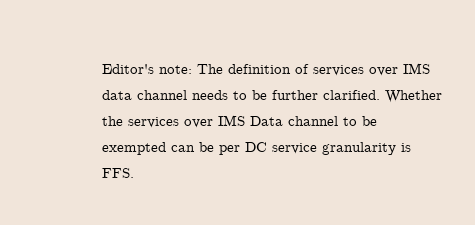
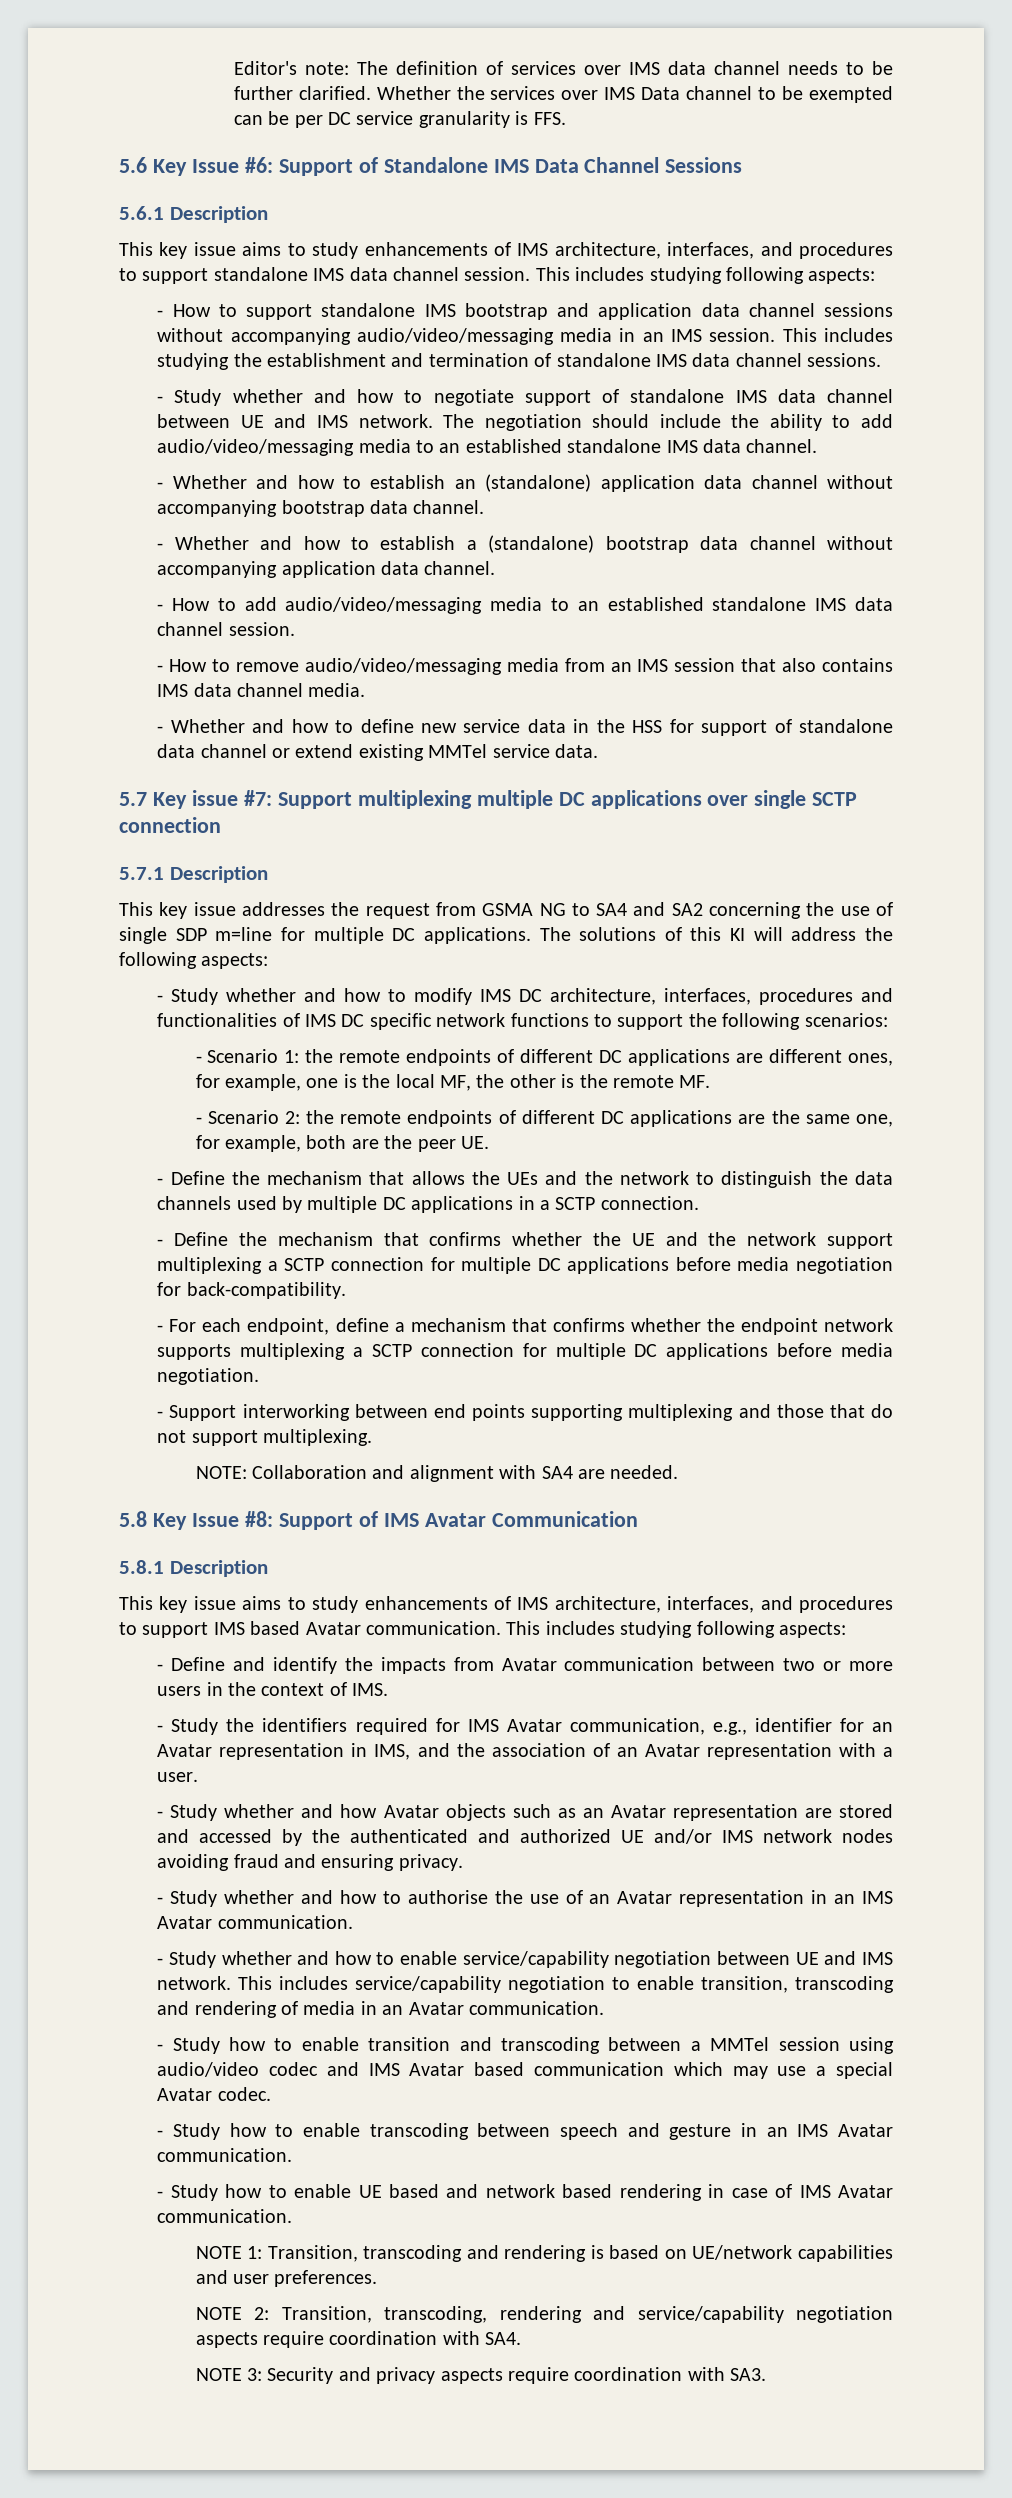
+ 5.6 Key Issue #6: Support of Standalone IMS Data Channel Sessions
+ 5.6.1 Description
+ This key issue aims to study enhancements of IMS architecture, interfaces, and procedures to support standalone IMS data channel session. This includes studying following aspects:
+ - How to support standalone IMS bootstrap and application data channel sessions without accompanying audio/video/messaging media in an IMS session. This includes studying the establishment and termination of standalone IMS data channel sessions.
+ - Study whether and how to negotiate support of standalone IMS data channel between UE and IMS network. The negotiation should include the ability to add audio/video/messaging media to an established standalone IMS data channel.
+ - Whether and how to establish an (standalone) application data channel without accompanying bootstrap data channel.
+ - Whether and how to establish a (standalone) bootstrap data channel without accompanying application data channel.
+ - How to add audio/video/messaging media to an established standalone IMS data channel session.
+ - How to remove audio/video/messaging media from an IMS session that also contains IMS data channel media.
+ - Whether and how to define new service data in the HSS for support of standalone data channel or extend existing MMTel service data.
+ 5.7 Key issue #7: Support multiplexing multiple DC applications over single SCTP connection
+ 5.7.1 Description
+ This key issue addresses the request from GSMA NG to SA4 and SA2 concerning the use of single SDP m=line for multiple DC applications. The solutions of this KI will address the following aspects:
+ - Study whether and how to modify IMS DC architecture, interfaces, procedures and functionalities of IMS DC specific network functions to support the following scenarios:
+ - Scenario 1: the remote endpoints of different DC applications are different ones, for example, one is the local MF, the other is the remote MF.
+ - Scenario 2: the remote endpoints of different DC applications are the same one, for example, both are the peer UE.
+ - Define the mechanism that allows the UEs and the network to distinguish the data channels used by multiple DC applications in a SCTP connection.
+ - Define the mechanism that confirms whether the UE and the network support multiplexing a SCTP connection for multiple DC applications before media negotiation for back-compatibility.
+ - For each endpoint, define a mechanism that confirms whether the endpoint network supports multiplexing a SCTP connection for multiple DC applications before media negotiation.
+ - Support interworking between end points supporting multiplexing and those that do not support multiplexing.
+ NOTE: Collaboration and alignment with SA4 are needed.
+ 5.8 Key Issue #8: Support of IMS Avatar Communication
+ 5.8.1 Description
+ This key issue aims to study enhancements of IMS architecture, interfaces, and procedures to support IMS based Avatar communication. This includes studying following aspects:
+ - Define and identify the impacts from Avatar communication between two or more users in the context of IMS.
+ - Study the identifiers required for IMS Avatar communication, e.g., identifier for an Avatar representation in IMS, and the association of an Avatar representation with a user.
+ - Study whether and how Avatar objects such as an Avatar representation are stored and accessed by the authenticated and authorized UE and/or IMS network nodes avoiding fraud and ensuring privacy.
+ - Study whether and how to authorise the use of an Avatar representation in an IMS Avatar communication.
+ - Study whether and how to enable service/capability negotiation between UE and IMS network. This includes service/capability negotiation to enable transition, transcoding and rendering of media in an Avatar communication.
+ - Study how to enable transition and transcoding between a MMTel session using audio/video codec and IMS Avatar based communication which may use a special Avatar codec.
+ - Study how to enable transcoding between speech and gesture in an IMS Avatar communication.
+ - Study how to enable UE based and network based rendering in case of IMS Avatar communication.
+ NOTE 1: Transition, transcoding and rendering is based on UE/network capabilities and user preferences.
+ NOTE 2: Transition, transcoding, rendering and service/capability negotiation aspects require coordination with SA4.
+ NOTE 3: Security and privacy aspects require coordination with SA3.

